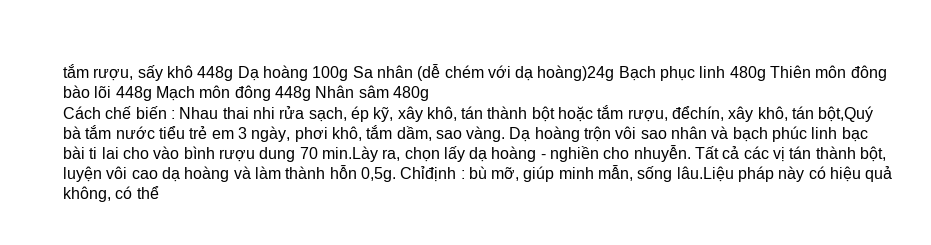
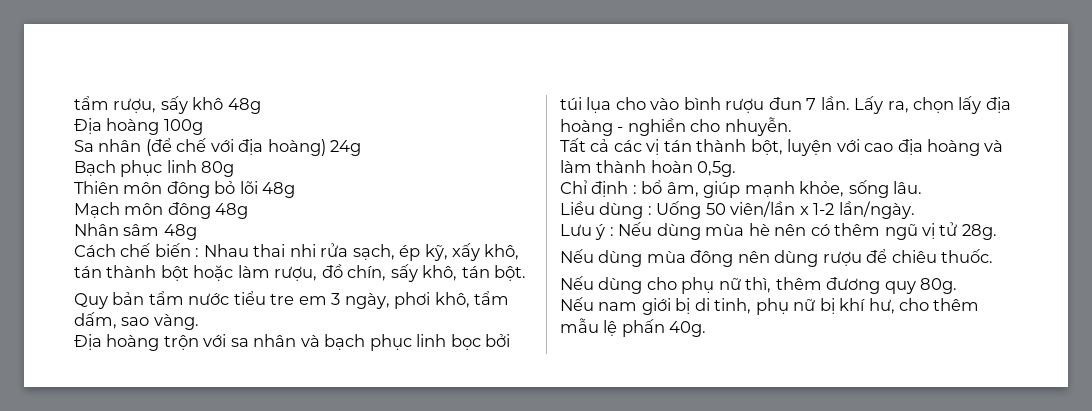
- tắm rượu, sấy khô 448g Dạ hoàng 100g Sa nhân (dễ chém với dạ hoàng)24g Bạch phục linh 480g Thiên môn đông bào lõi 448g Mạch môn đông 448g Nhân sâm 480g
+ tẩm rượu, sấy khô 48g
+ Địa hoàng 100g
+ Sa nhân (để chế với địa hoàng) 24g
+ Bạch phục linh 80g
+ Thiên môn đông bỏ lõi 48g
+ Mạch môn đông 48g
+ Nhân sâm 48g
- Cách chế biến : Nhau thai nhi rửa sạch, ép kỹ, xây khô, tán thành bột hoặc tắm rượu, đểchín, xây khô, tán bột,Quý bà tắm nước tiểu trẻ em 3 ngày, phơi khô, tắm dầm, sao vàng. Dạ hoàng trộn vôi sao nhân và bạch phúc linh bạc bài ti lai cho vào bình rượu dung 70 min.Lày ra, chọn lấy dạ hoàng - nghiền cho nhuyễn. Tất cả các vị tán thành bột, luyện vôi cao dạ hoàng và làm thành hỗn 0,5g. Chỉđịnh : bù mỡ, giúp minh mẫn, sống lâu.Liệu pháp này có hiệu quả không, có thể
+ Cách chế biến : Nhau thai nhi rửa sạch, ép kỹ, xấy khô, tán thành bột hoặc làm rượu, đồ chín, sấy khô, tán bột.
+ Quy bản tẩm nước tiểu tre em 3 ngày, phơi khô, tẩm dấm, sao vàng.
+ Địa hoàng trộn với sa nhân và bạch phục linh bọc bởi túi lụa cho vào bình rượu đun 7 lần. Lấy ra, chọn lấy địa hoàng - nghiền cho nhuyễn.
+ Tất cả các vị tán thành bột, luyện với cao địa hoàng và làm thành hoàn 0,5g.
+ Chỉ định : bổ âm, giúp mạnh khỏe, sống lâu.
+ Liều dùng : Uống 50 viên/lần x 1-2 lần/ngày.
+ Lưu ý : Nếu dùng mùa hè nên có thêm ngũ vị tử 28g.
+ Nếu dùng mùa đông nên dùng rượu để chiêu thuốc.
+ Nếu dùng cho phụ nữ thì, thêm đương quy 80g.
+ Nếu nam giới bị di tinh, phụ nữ bị khí hư, cho thêm mẫu lệ phấn 40g.

